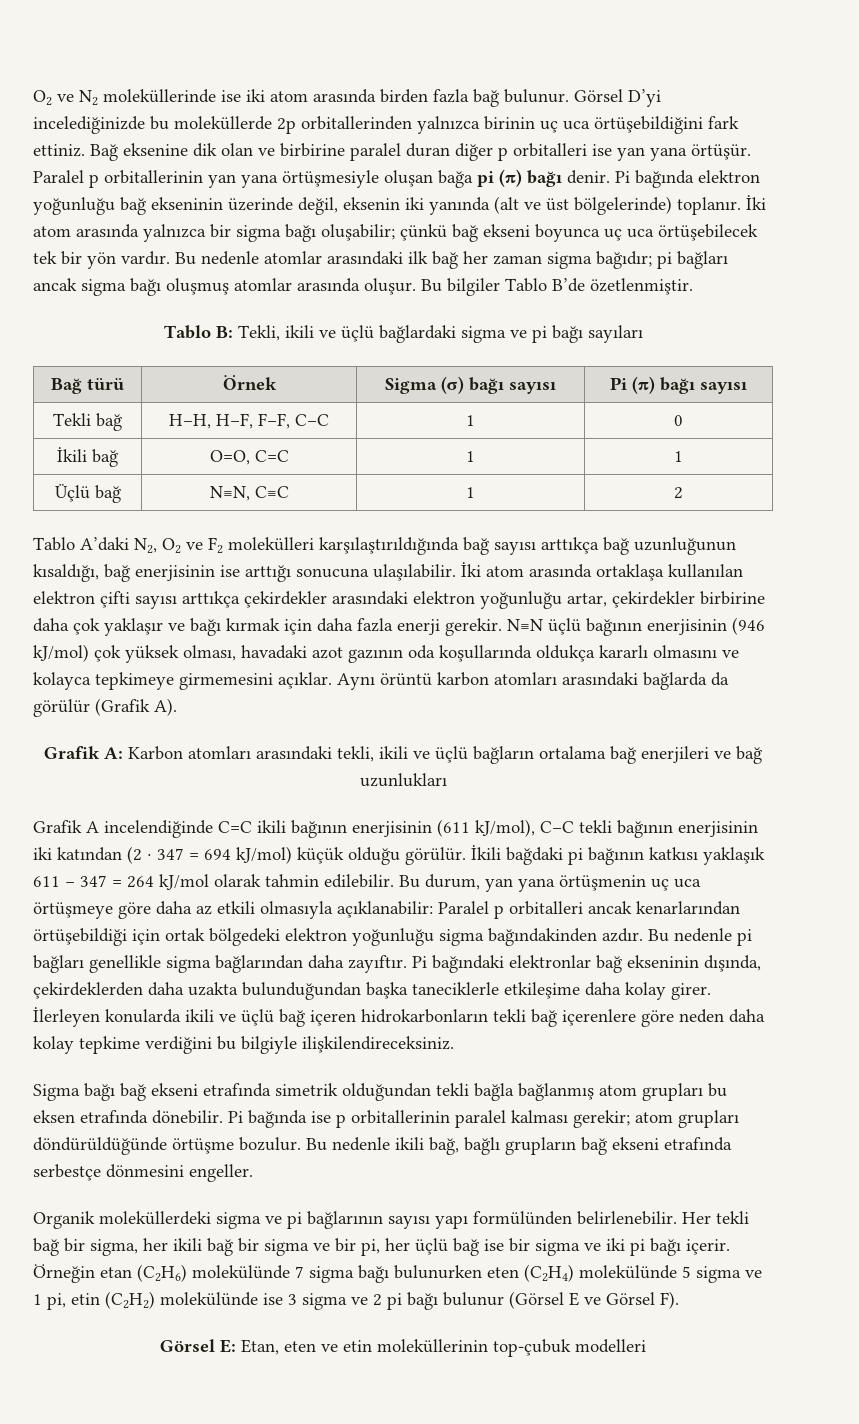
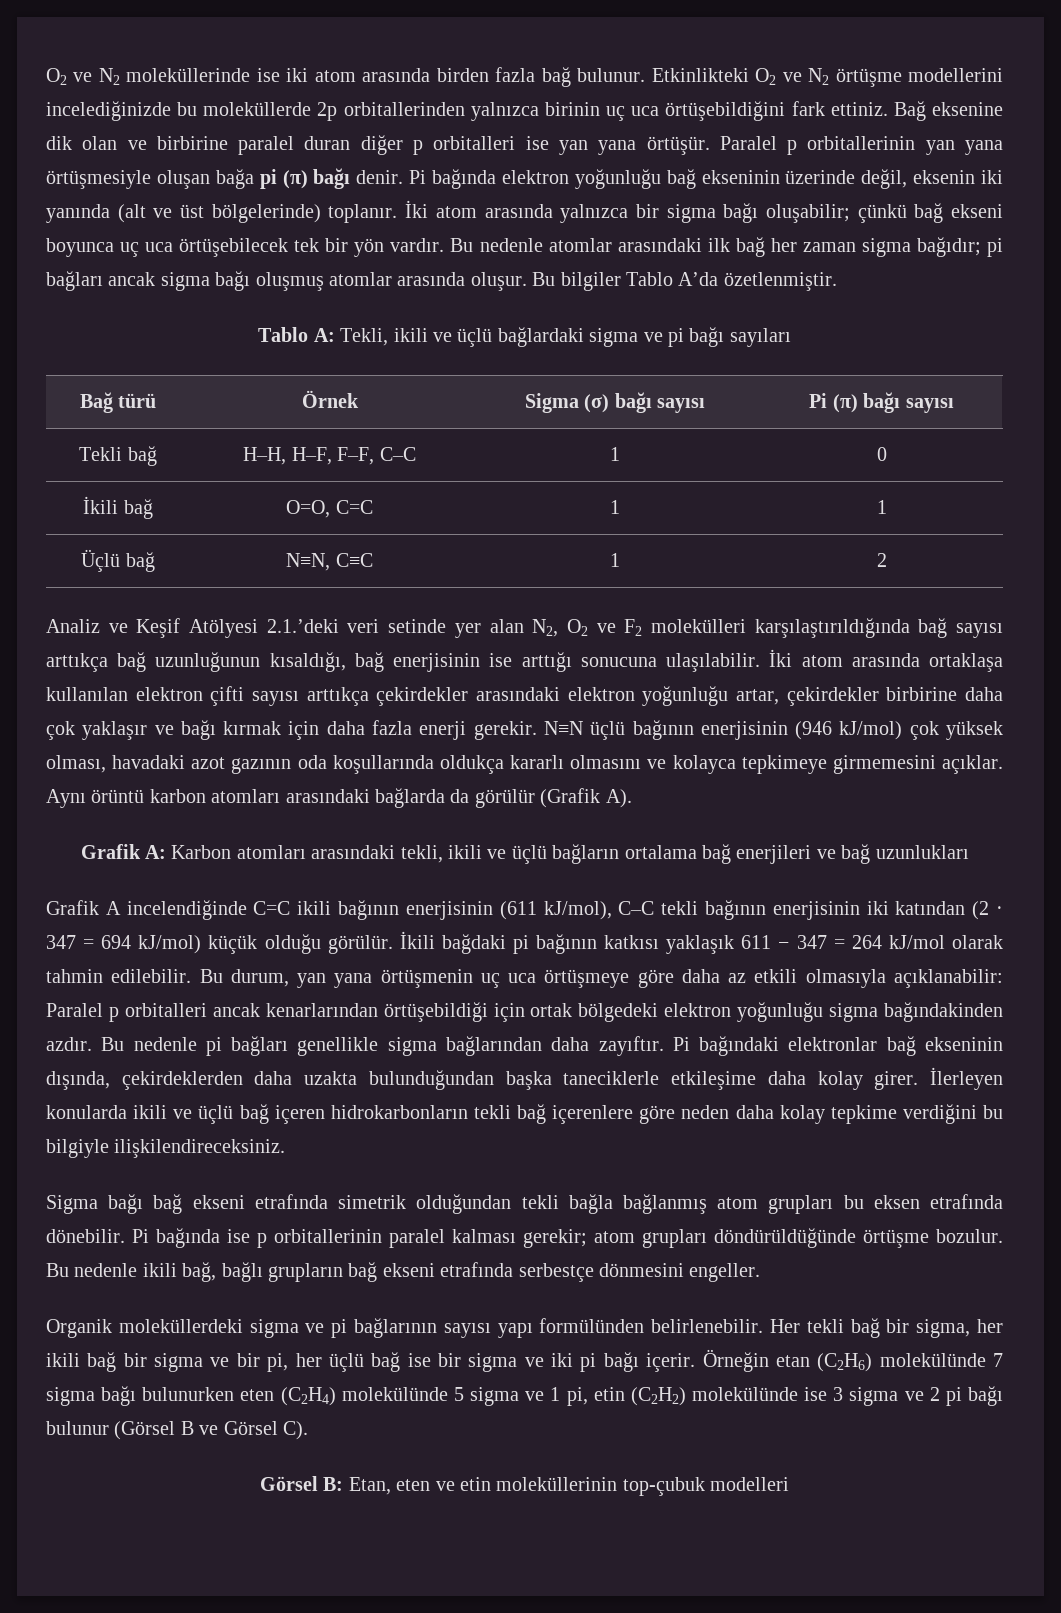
- Görsel D’yi incelediğinizde bu moleküllerde 2p orbitallerinden yalnızca birinin uç uca örtüşebildiğini fark ettiniz.
+ Etkinlikteki O2 ve N2 örtüşme modellerini incelediğinizde bu moleküllerde 2p orbitallerinden yalnızca birinin uç uca örtüşebildiğini fark ettiniz.
- Bu bilgiler Tablo B’de özetlenmiştir.
+ Bu bilgiler Tablo A’da özetlenmiştir.
- Tablo B: Tekli, ikili ve üçlü bağlardaki sigma ve pi bağı sayıları
+ Tablo A: Tekli, ikili ve üçlü bağlardaki sigma ve pi bağı sayıları
- Tablo A’daki N2, O2 ve F2 molekülleri karşılaştırıldığında bağ sayısı arttıkça bağ uzunluğunun kısaldığı, bağ enerjisinin ise arttığı sonucuna ulaşılabilir.
+ Analiz ve Keşif Atölyesi 2.1.’deki veri setinde yer alan N2, O2 ve F2 molekülleri karşılaştırıldığında bağ sayısı arttıkça bağ uzunluğunun kısaldığı, bağ enerjisinin ise arttığı sonucuna ulaşılabilir.
- Örneğin etan (C2H6) molekülünde 7 sigma bağı bulunurken eten (C2H4) molekülünde 5 sigma ve 1 pi, etin (C2H2) molekülünde ise 3 sigma ve 2 pi bağı bulunur (Görsel E ve Görsel F).
- Görsel E: Etan, eten ve etin moleküllerinin top-çubuk modelleri
+ Örneğin etan (C2H6) molekülünde 7 sigma bağı bulunurken eten (C2H4) molekülünde 5 sigma ve 1 pi, etin (C2H2) molekülünde ise 3 sigma ve 2 pi bağı bulunur (Görsel B ve Görsel C).
+ Görsel B: Etan, eten ve etin moleküllerinin top-çubuk modelleri

